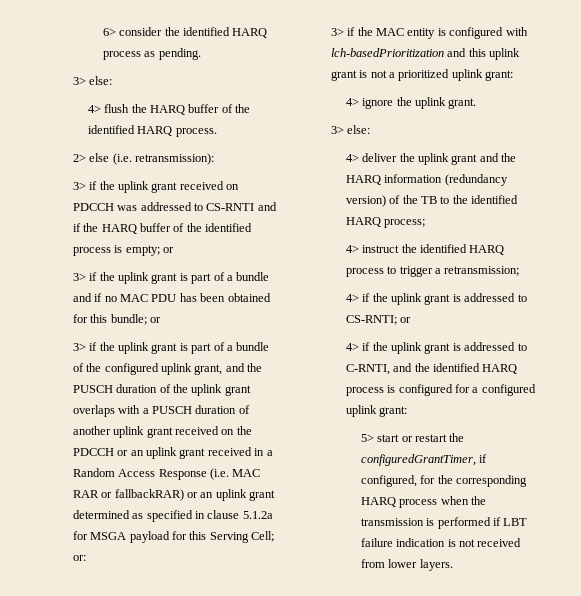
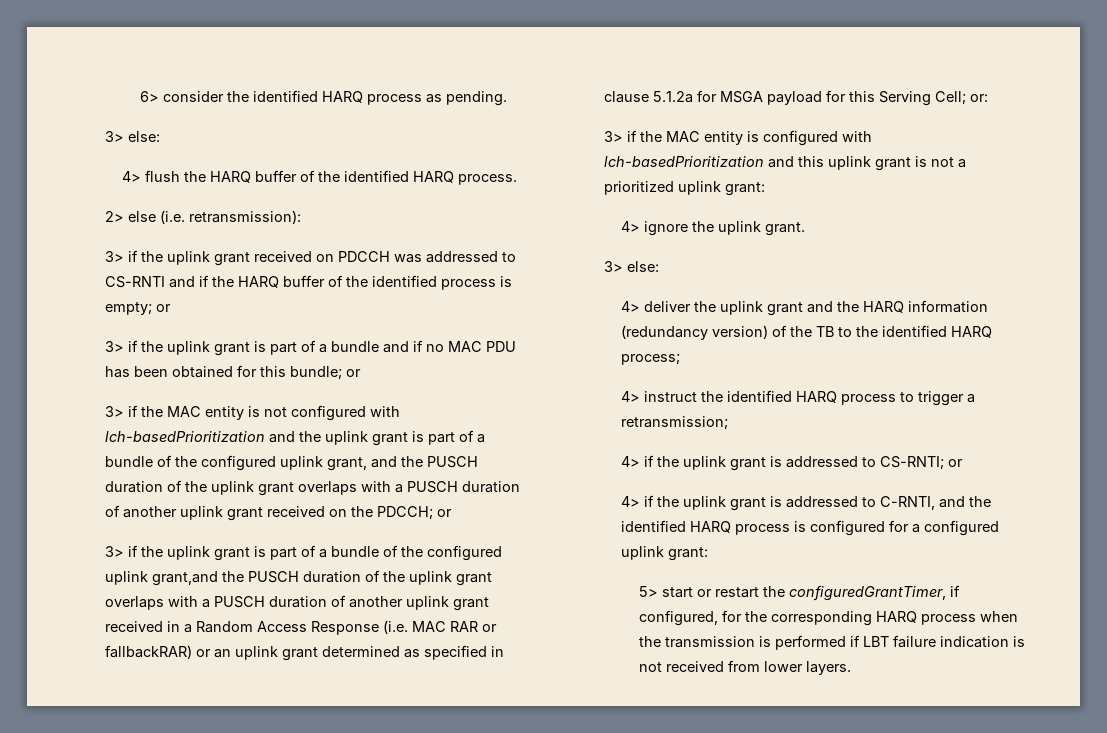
- 3> if the uplink grant is part of a bundle of the configured uplink grant, and the PUSCH duration of the uplink grant overlaps with a PUSCH duration of another uplink grant received on the PDCCH or an uplink grant received in a Random Access Response (i.e. MAC RAR or fallbackRAR) or an uplink grant determined as specified in clause 5.1.2a for MSGA payload for this Serving Cell;
+ 3> if the MAC entity is not configured with lch-basedPrioritization and the uplink grant is part of a bundle of the configured uplink grant, and the PUSCH duration of the uplink grant overlaps with a PUSCH duration of another uplink grant received on the PDCCH; or
+ 3> if the uplink grant is part of a bundle of the configured uplink grant,and the PUSCH duration of the uplink grant overlaps with a PUSCH duration of another uplink grant received in a Random Access Response (i.e. MAC RAR or fallbackRAR) or an uplink grant determined as specified in clause 5.1.2a for MSGA payload for this Serving Cell;

